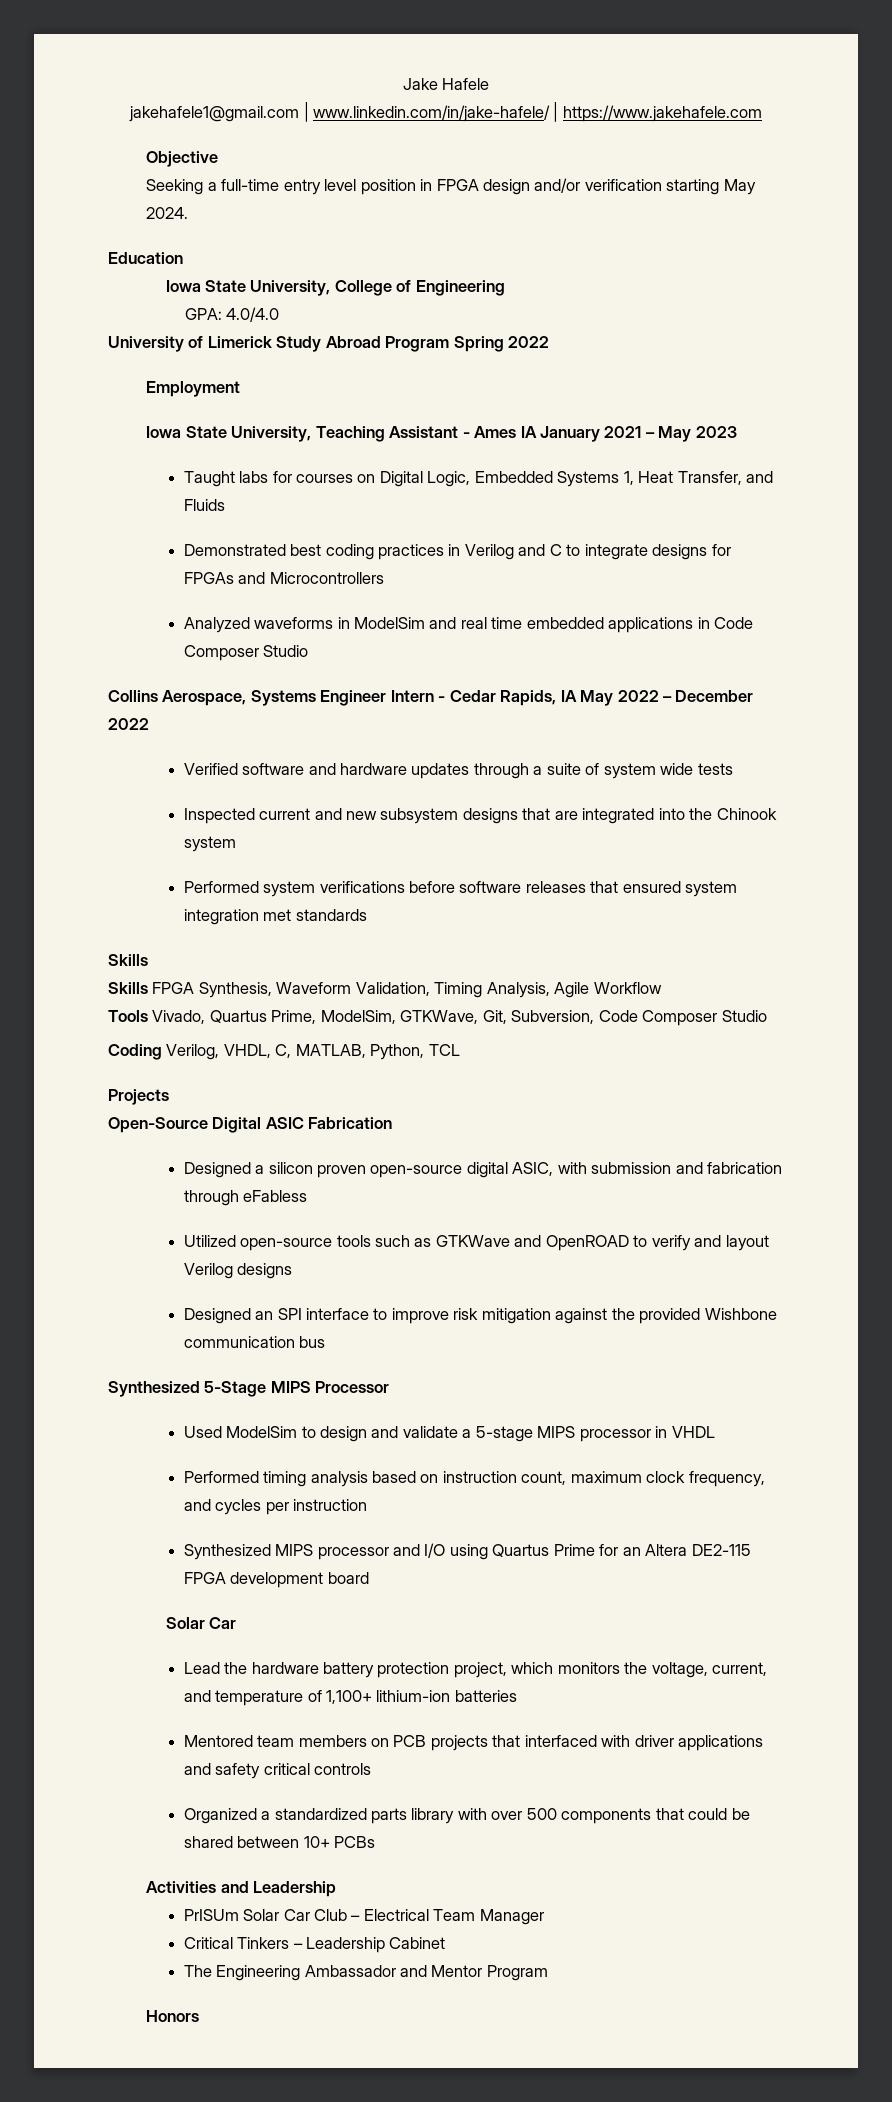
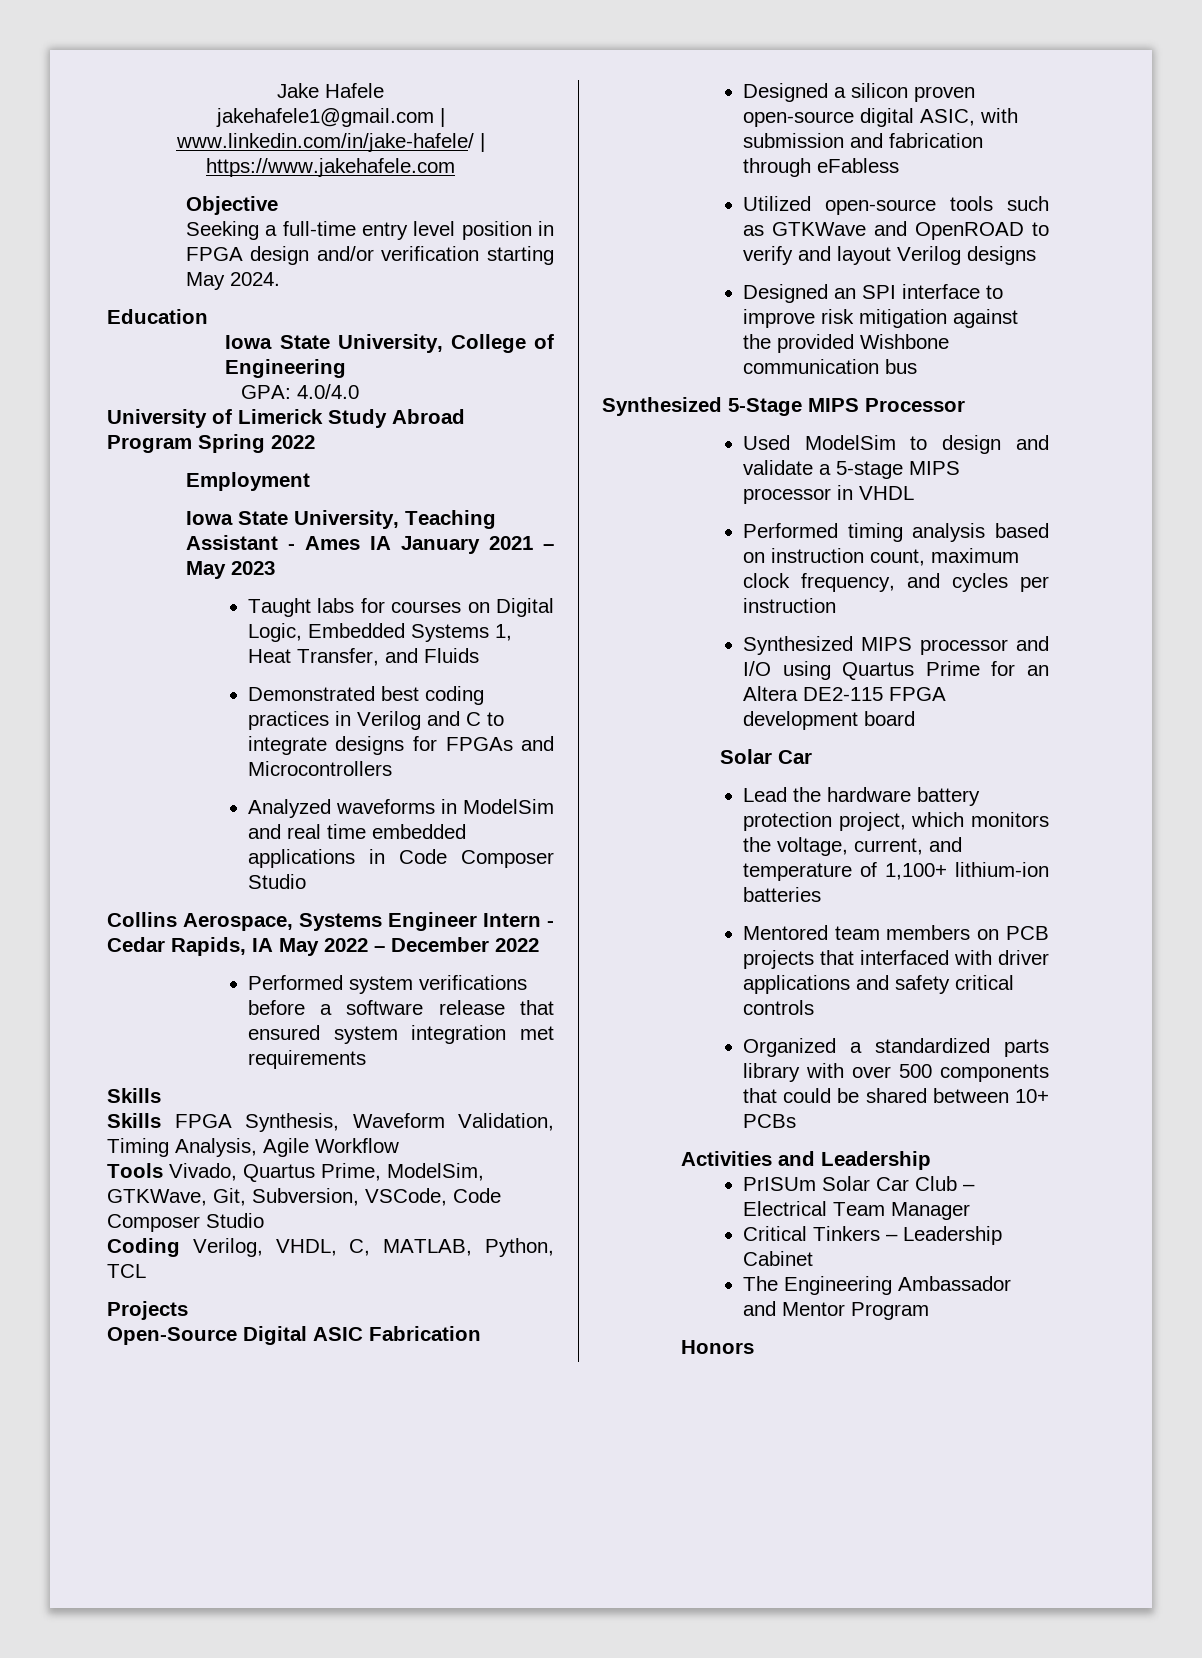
- Verified software and hardware updates through a suite of system wide tests
- Inspected current and new subsystem designs that are integrated into the Chinook system
- Performed system verifications before software releases that ensured system integration met standards
+ Performed system verifications before a software release that ensured system integration met requirements
- Tools Vivado, Quartus Prime, ModelSim, GTKWave, Git, Subversion, Code Composer Studio
+ Tools Vivado, Quartus Prime, ModelSim, GTKWave, Git, Subversion, VSCode, Code Composer Studio

